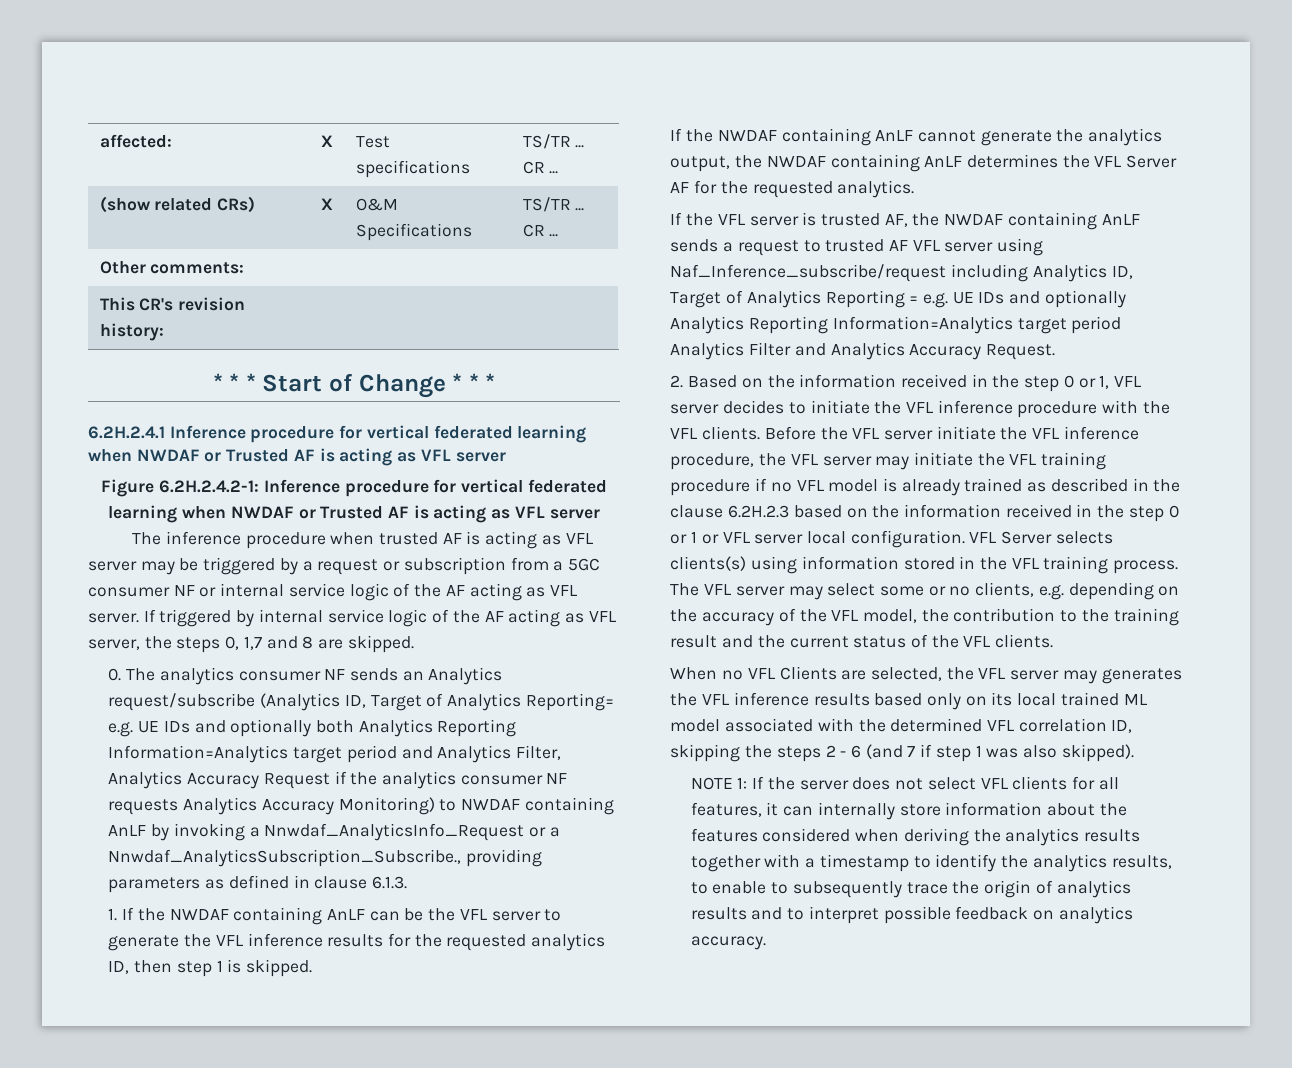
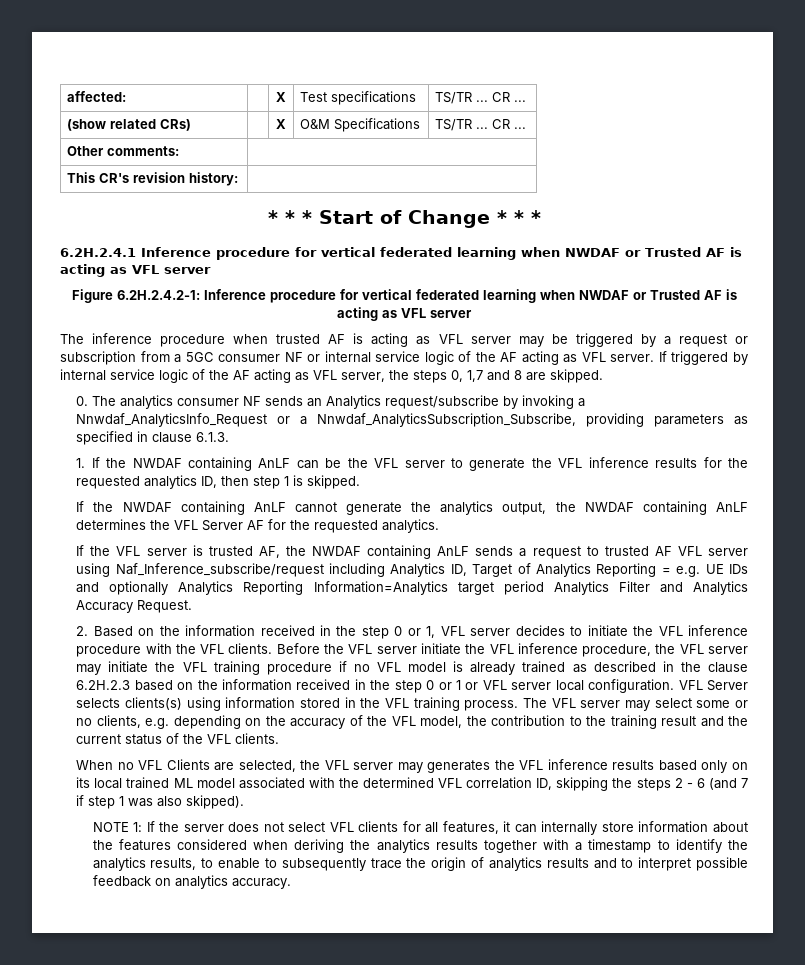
- 0. The analytics consumer NF sends an Analytics request/subscribe (Analytics ID, Target of Analytics Reporting= e.g. UE IDs and optionally both Analytics Reporting Information=Analytics target period and Analytics Filter, Analytics Accuracy Request if the analytics consumer NF requests Analytics Accuracy Monitoring) to NWDAF containing AnLF by invoking a Nnwdaf_AnalyticsInfo_Request or a Nnwdaf_AnalyticsSubscription_Subscribe., providing parameters as defined in clause 6.1.3.
+ 0. The analytics consumer NF sends an Analytics request/subscribe by invoking a Nnwdaf_AnalyticsInfo_Request or a Nnwdaf_AnalyticsSubscription_Subscribe, providing parameters as specified in clause 6.1.3.

